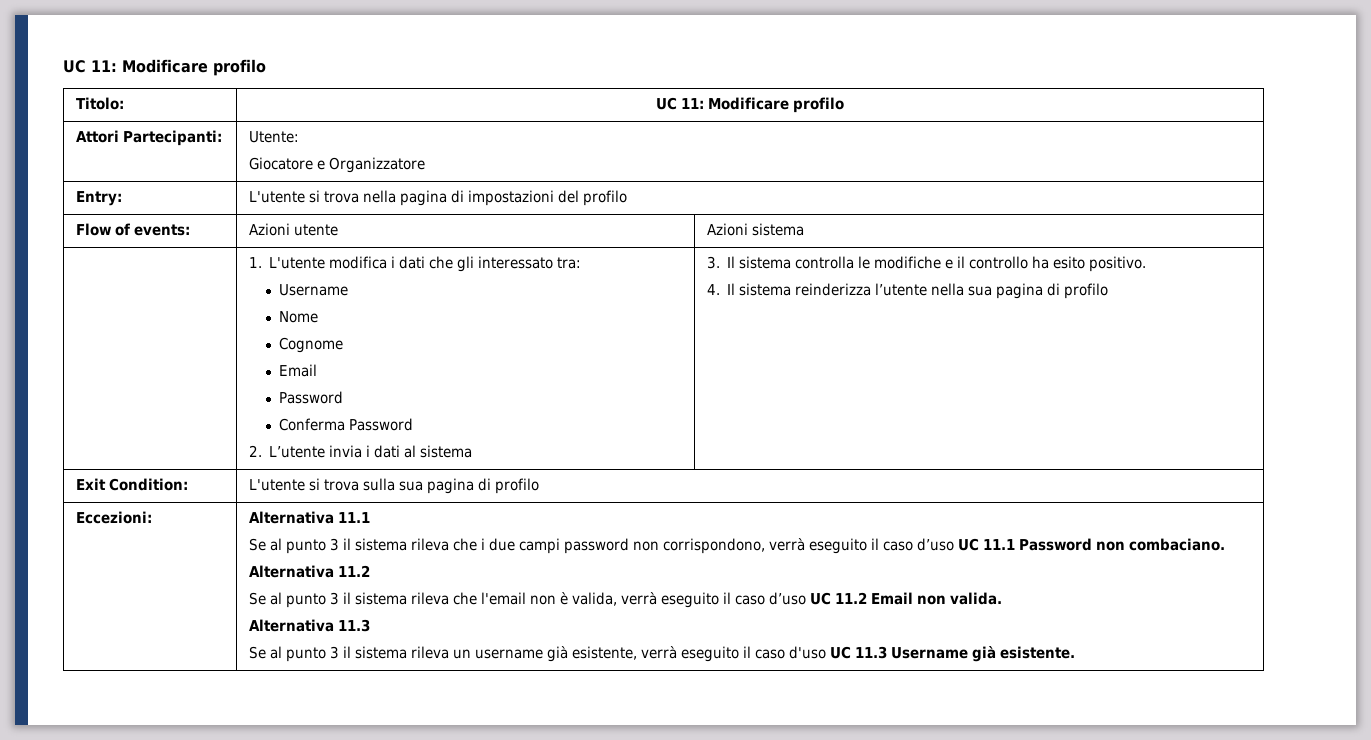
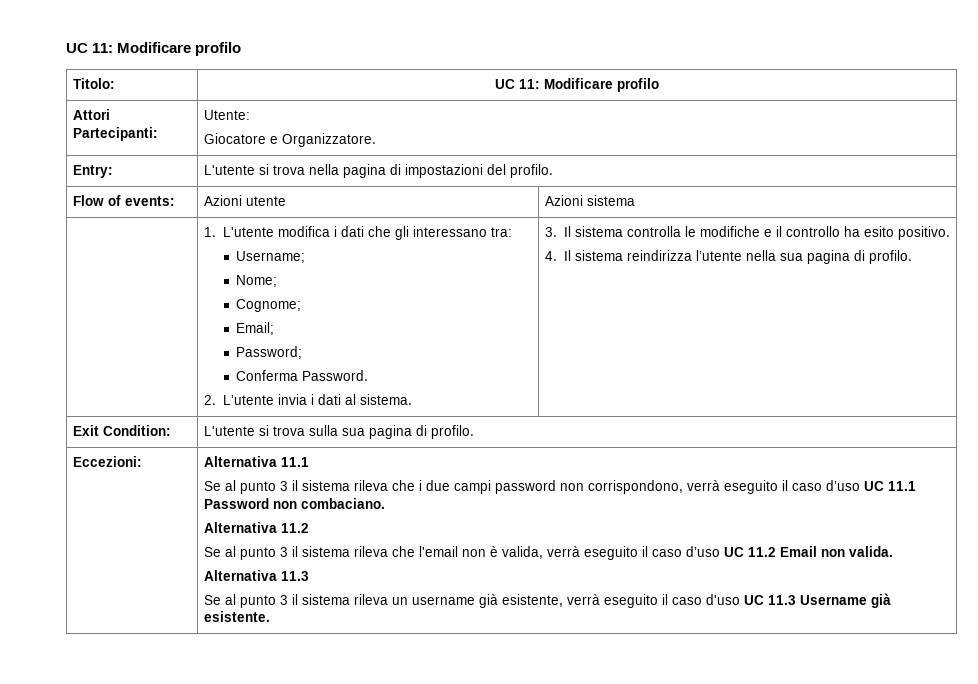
  Attori Partecipanti: | Utente:
- Giocatore e Organizzatore
+ Giocatore e Organizzatore.
- Entry: | L'utente si trova nella pagina di impostazioni del profilo
+ Entry: | L'utente si trova nella pagina di impostazioni del profilo.
- 1. L'utente modifica i dati che gli interessato tra:
- Username
- Nome
- Cognome
- Email
- Password
+ 1. L'utente modifica i dati che gli interessano tra:
+ Username;
+ Nome;
+ Cognome;
+ Email;
+ Password;
- Conferma Password
+ Conferma Password.
- 2. L’utente invia i dati al sistema
+ 2. L’utente invia i dati al sistema.
- 4. Il sistema reinderizza l’utente nella sua pagina di profilo
+ 4. Il sistema reindirizza l’utente nella sua pagina di profilo.
- Exit Condition: | L'utente si trova sulla sua pagina di profilo
+ Exit Condition: | L'utente si trova sulla sua pagina di profilo.

